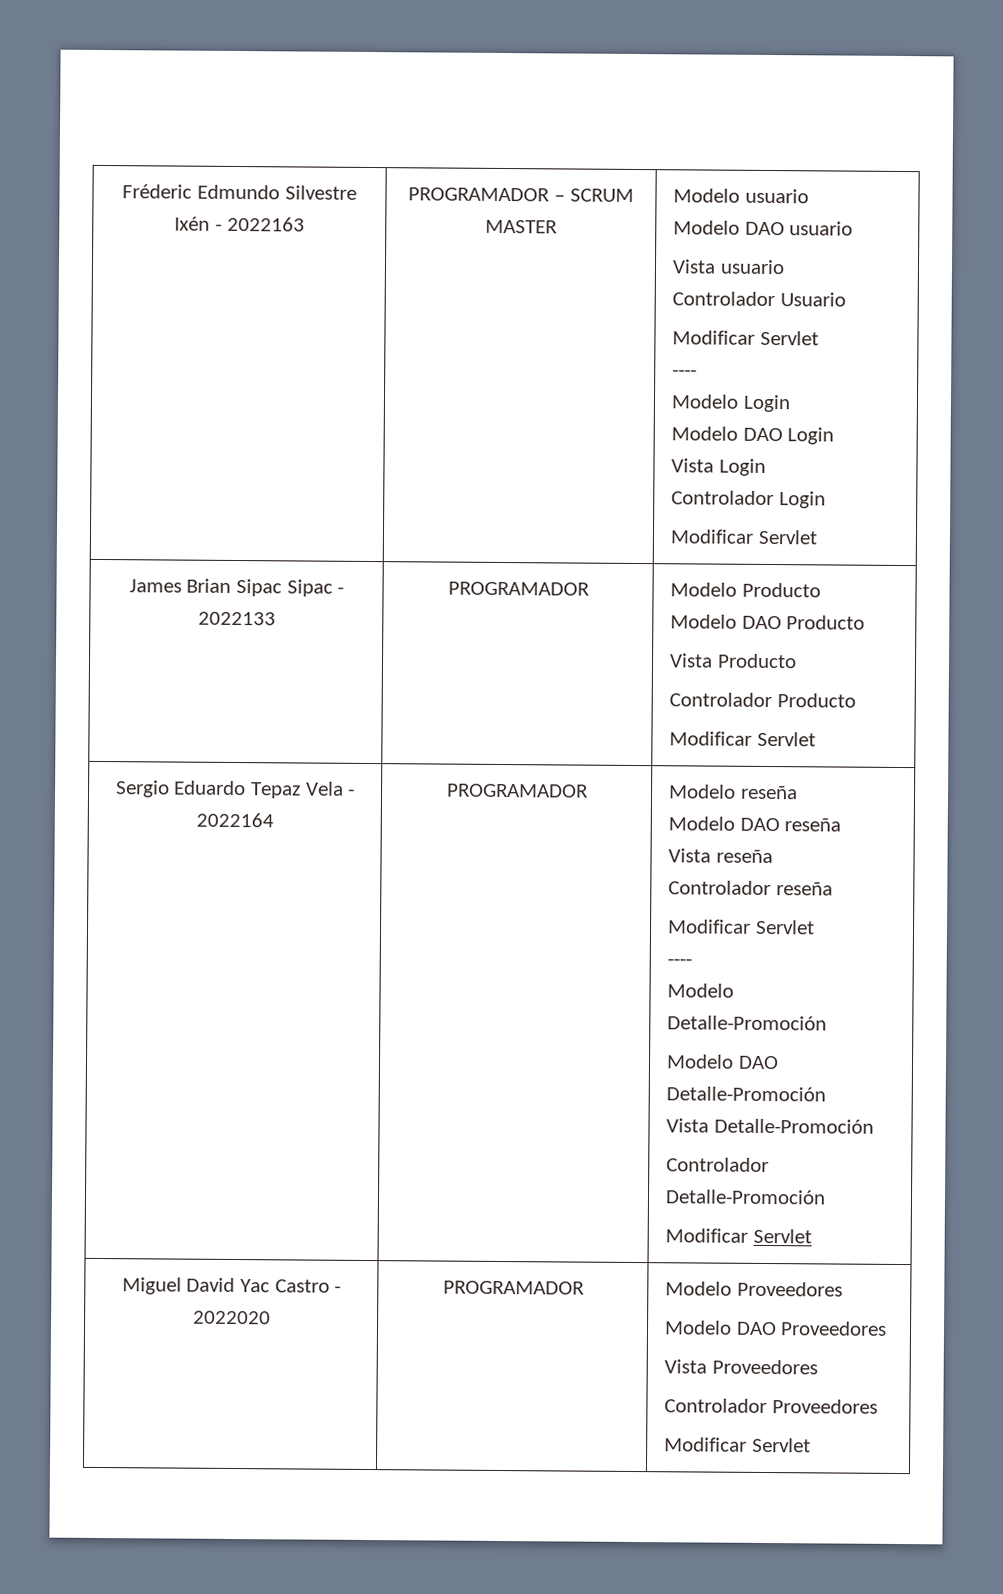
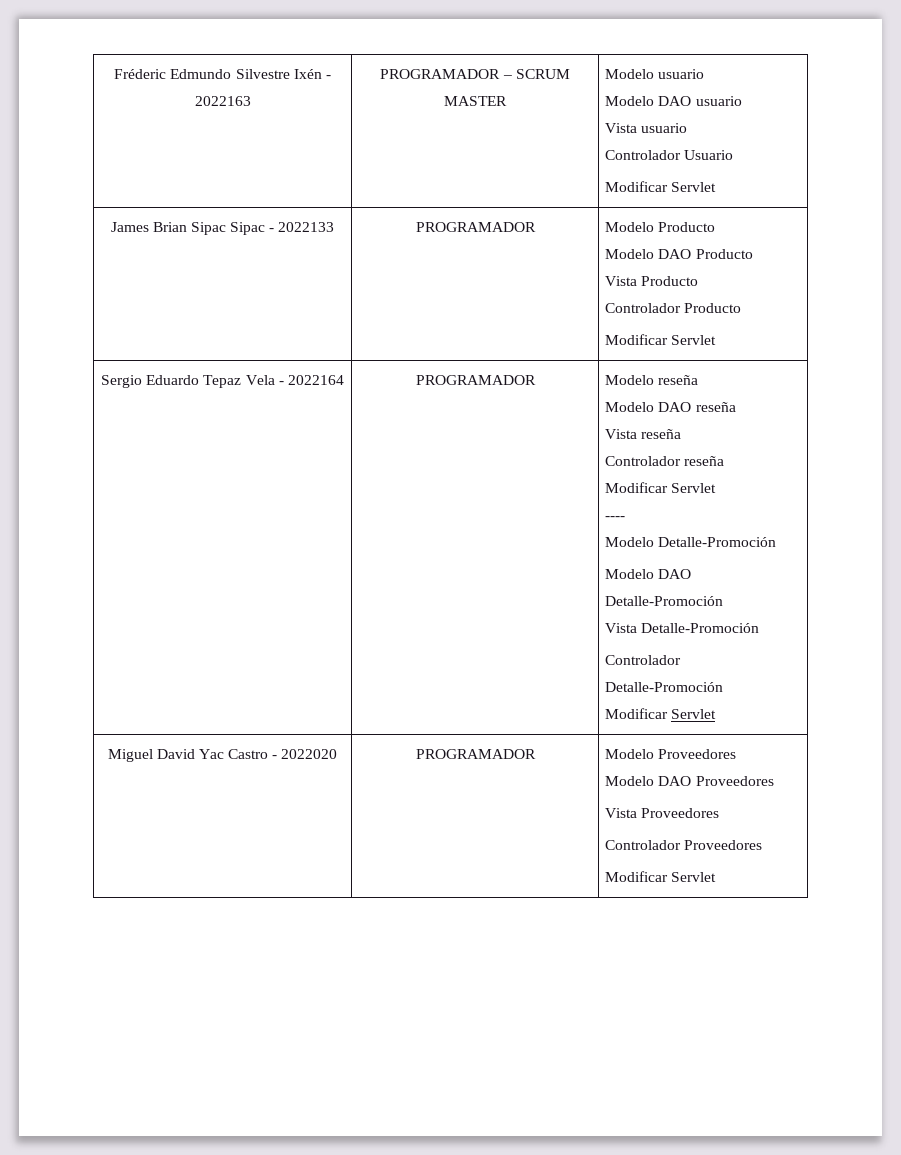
  Fréderic Edmundo Silvestre Ixén - 2022163 | PROGRAMADOR – SCRUM MASTER | Modelo usuario
  Modelo DAO usuario
  Vista usuario
  Controlador Usuario
- Modificar Servlet
- ----
- Modelo Login
- Modelo DAO Login
- Vista Login
- Controlador Login

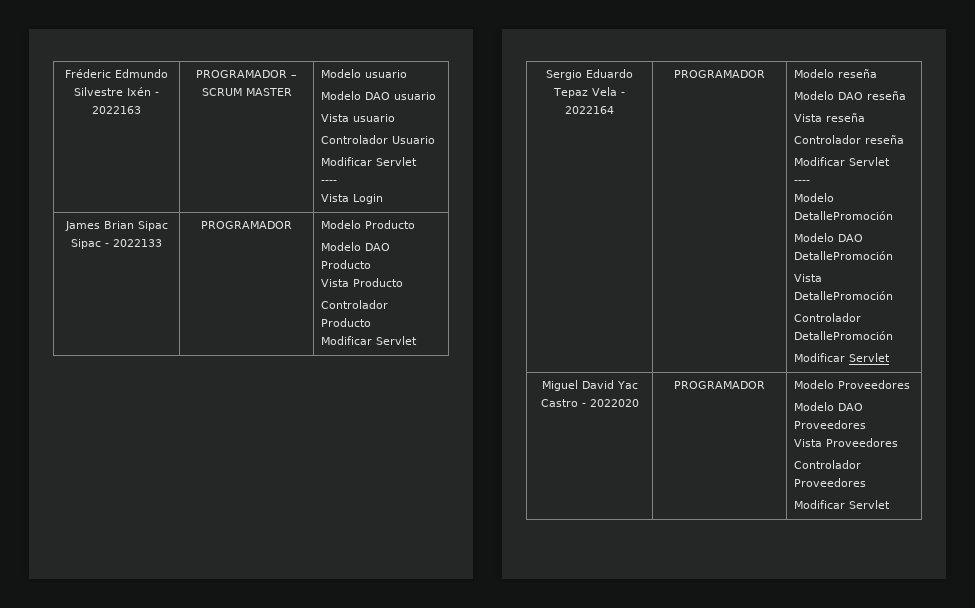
  Fréderic Edmundo Silvestre Ixén - 2022163 | PROGRAMADOR – SCRUM MASTER | Modelo usuario
  Modelo DAO usuario
  Vista usuario
  Controlador Usuario
  Modificar Servlet
+ ----
+ Vista Login
  Sergio Eduardo Tepaz Vela - 2022164 | PROGRAMADOR | Modelo reseña
  Modelo DAO reseña
  Vista reseña
  Controlador reseña
  Modificar Servlet
  ----
- Modelo Detalle-Promoción
- Modelo DAO Detalle-Promoción
- Vista Detalle-Promoción
- Controlador Detalle-Promoción
+ Modelo DetallePromoción
+ Modelo DAO DetallePromoción
+ Vista DetallePromoción
+ Controlador DetallePromoción

